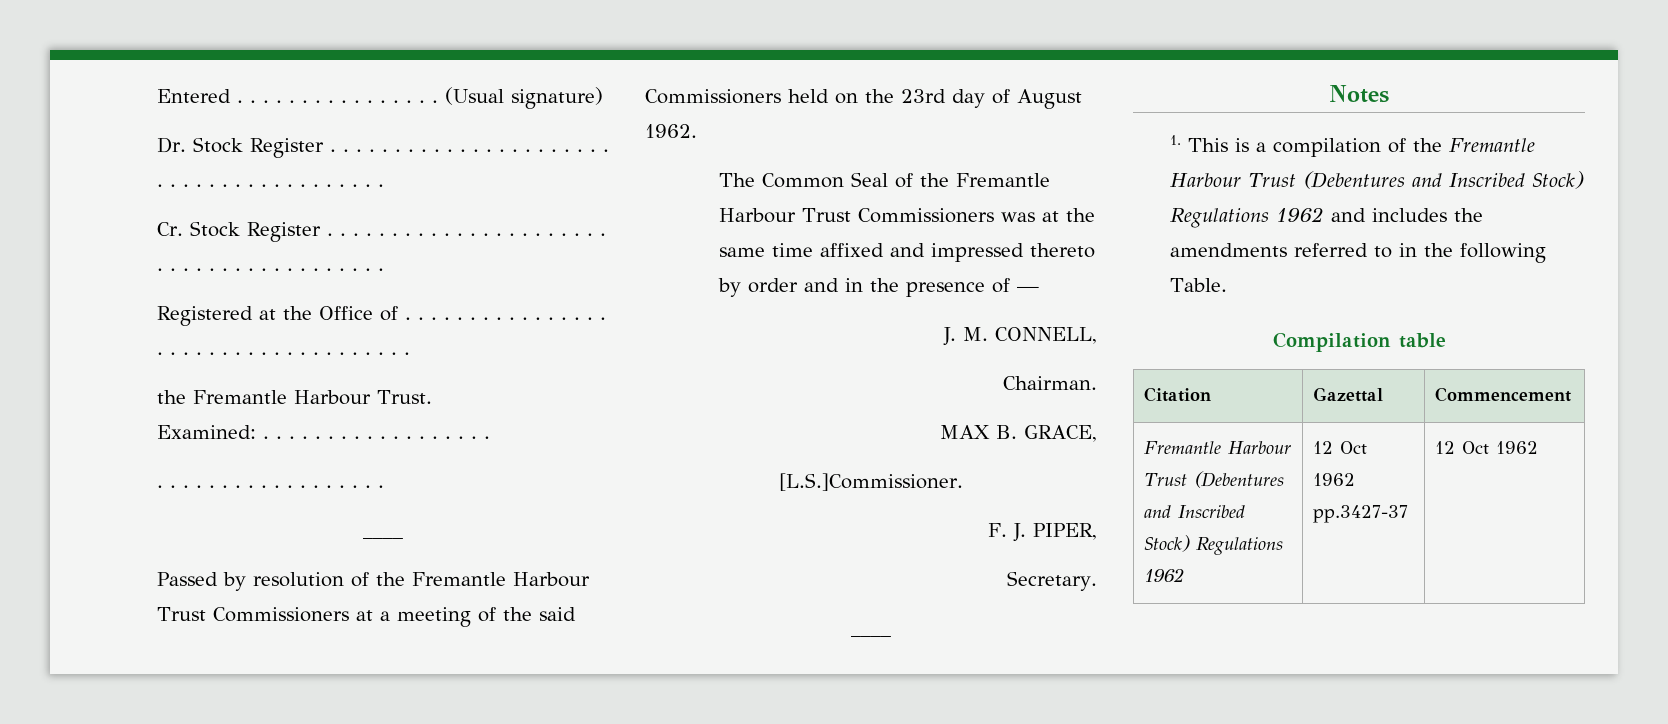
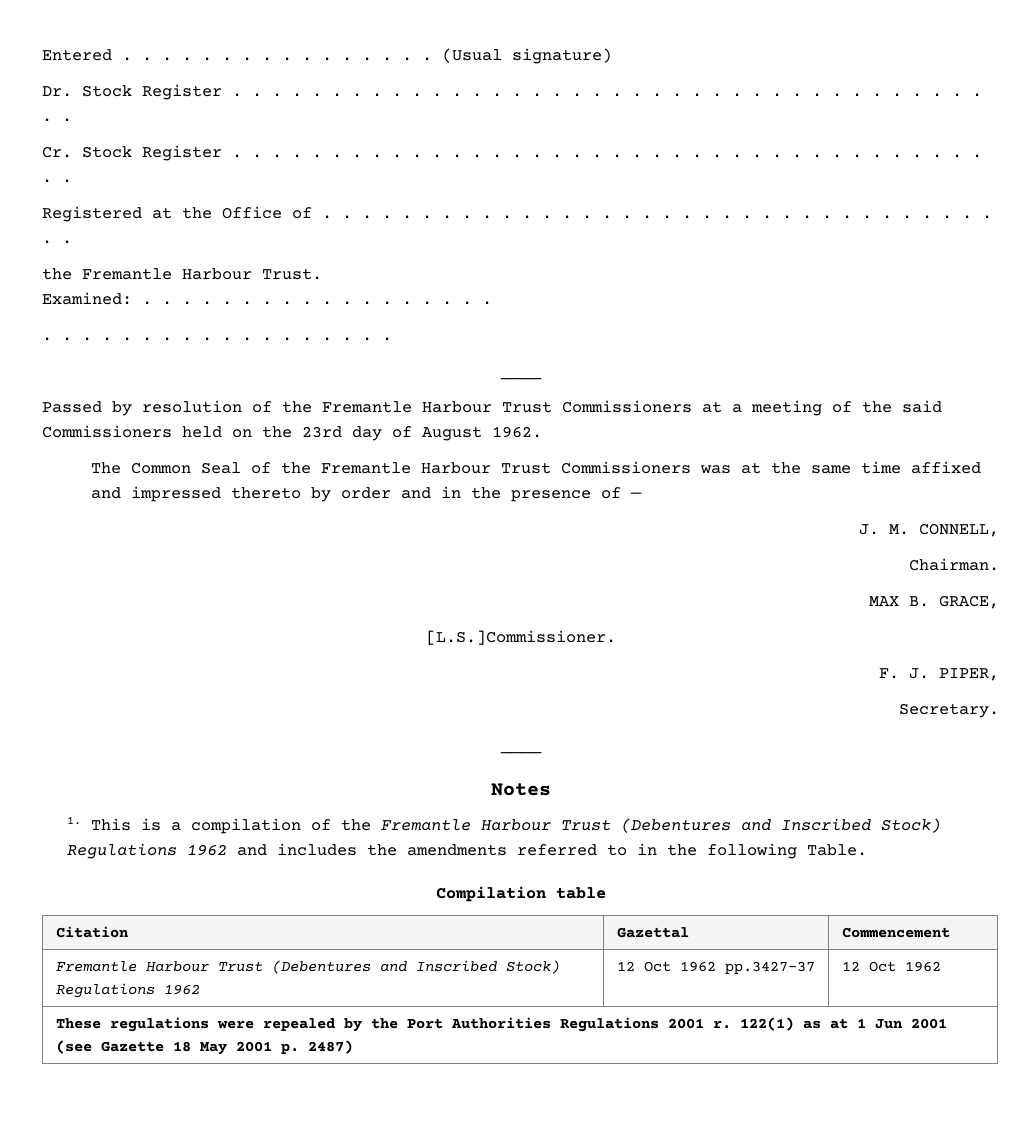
+ These regulations were repealed by the Port Authorities Regulations 2001 r. 122(1) as at 1 Jun 2001 (see Gazette 18 May 2001 p. 2487)

